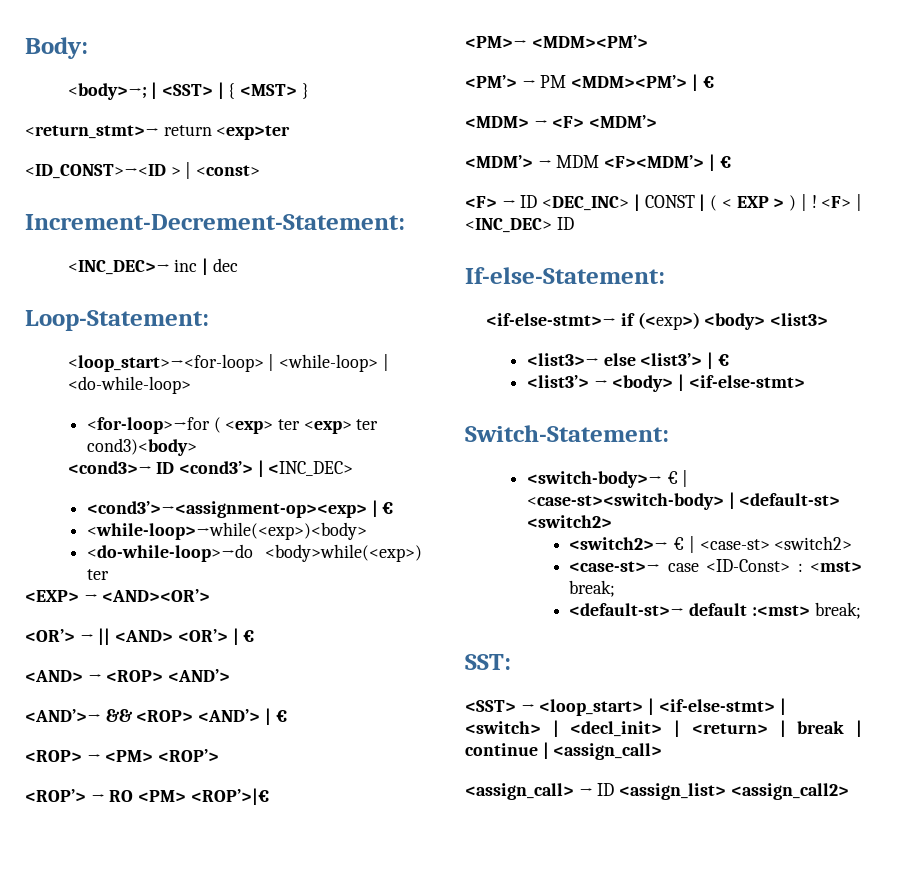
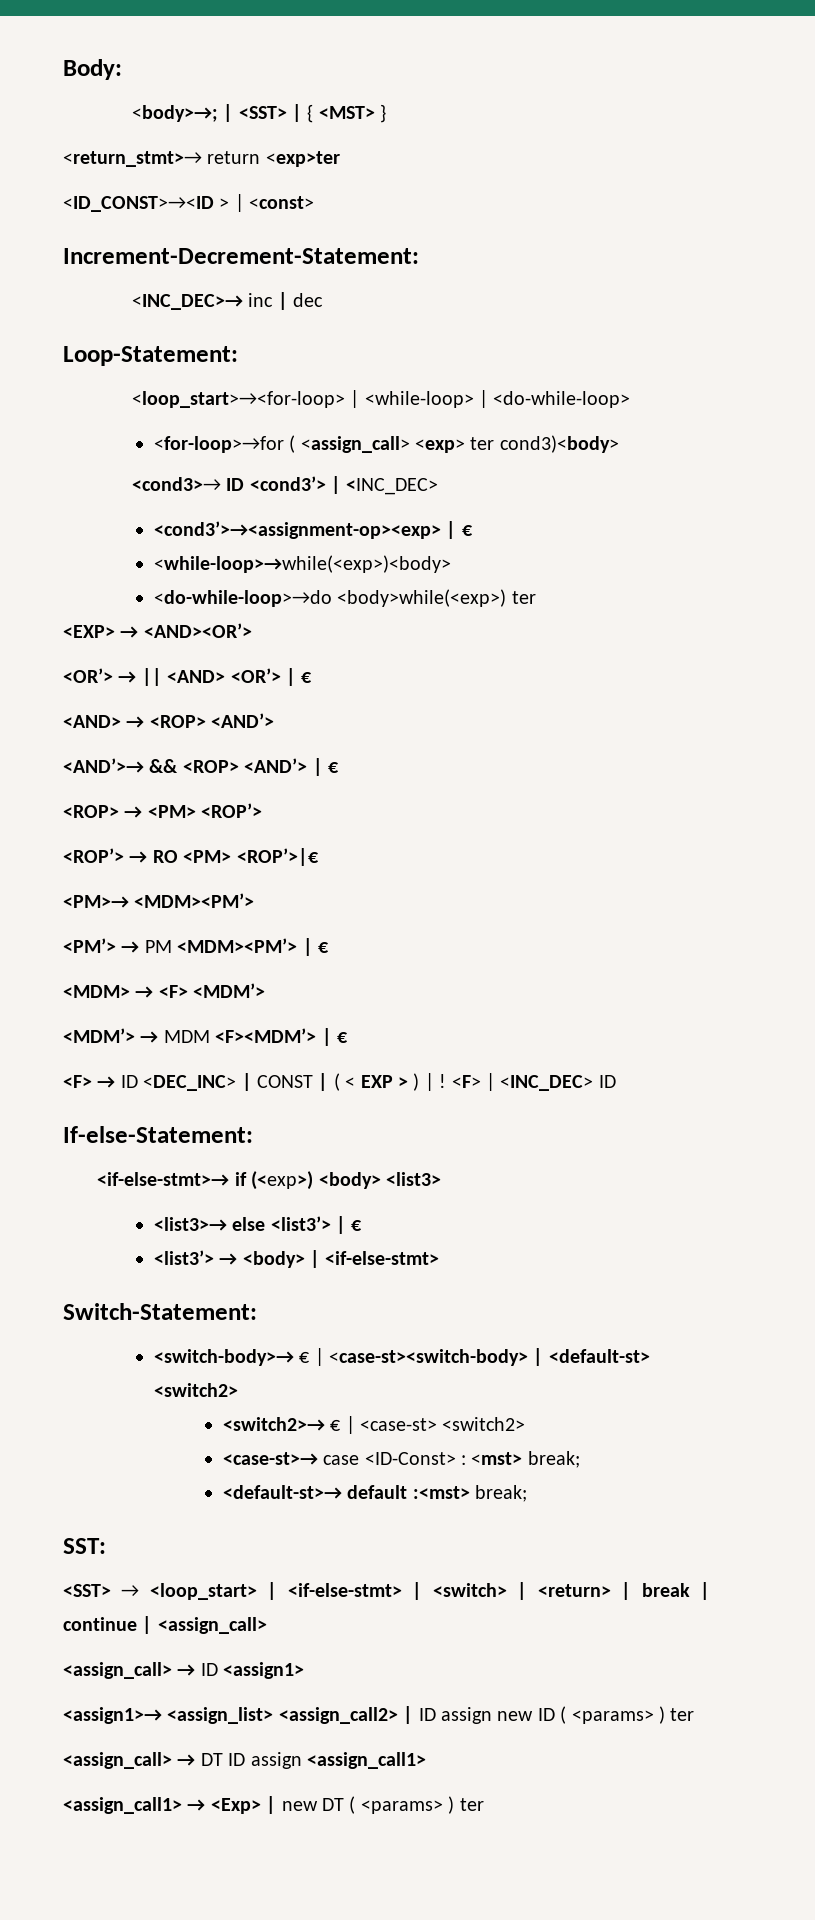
- <for-loop>→for ( <exp> ter <exp> ter cond3)<body>
+ <for-loop>→for ( <assign_call> <exp> ter cond3)<body>
- <SST> → <loop_start> | <if-else-stmt> | <switch> | <decl_init> | <return> | break | continue | <assign_call>
+ <SST> → <loop_start> | <if-else-stmt> | <switch> | <return> | break | continue | <assign_call>
- <assign_call> → ID <assign_list> <assign_call2>
+ <assign_call> → ID <assign1>
+ <assign1>→ <assign_list> <assign_call2> | ID assign new ID ( <params> ) ter
+ <assign_call> → DT ID assign <assign_call1>
+ <assign_call1> → <Exp> | new DT ( <params> ) ter

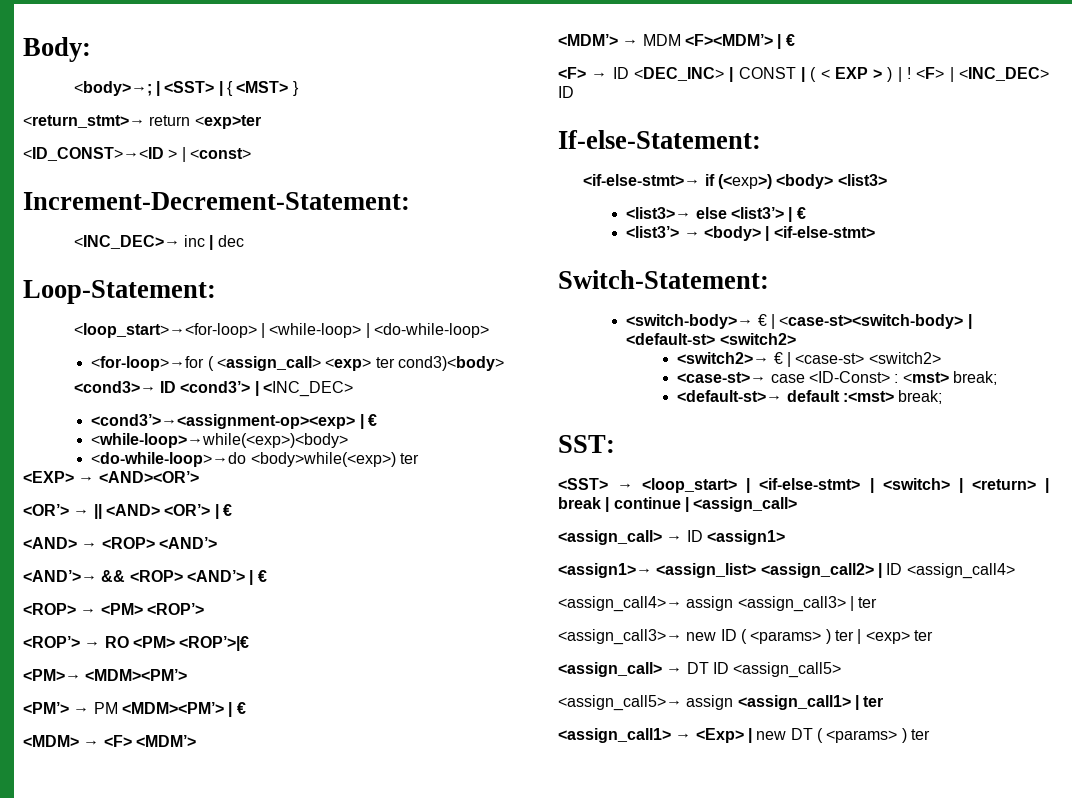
- <assign1>→ <assign_list> <assign_call2> | ID assign new ID ( <params> ) ter
+ <assign1>→ <assign_list> <assign_call2> | ID <assign_call4>
+ <assign_call4>→ assign <assign_call3> | ter
+ <assign_call3>→ new ID ( <params> ) ter | <exp> ter
- <assign_call> → DT ID assign <assign_call1>
+ <assign_call> → DT ID <assign_call5>
+ <assign_call5>→ assign <assign_call1> | ter

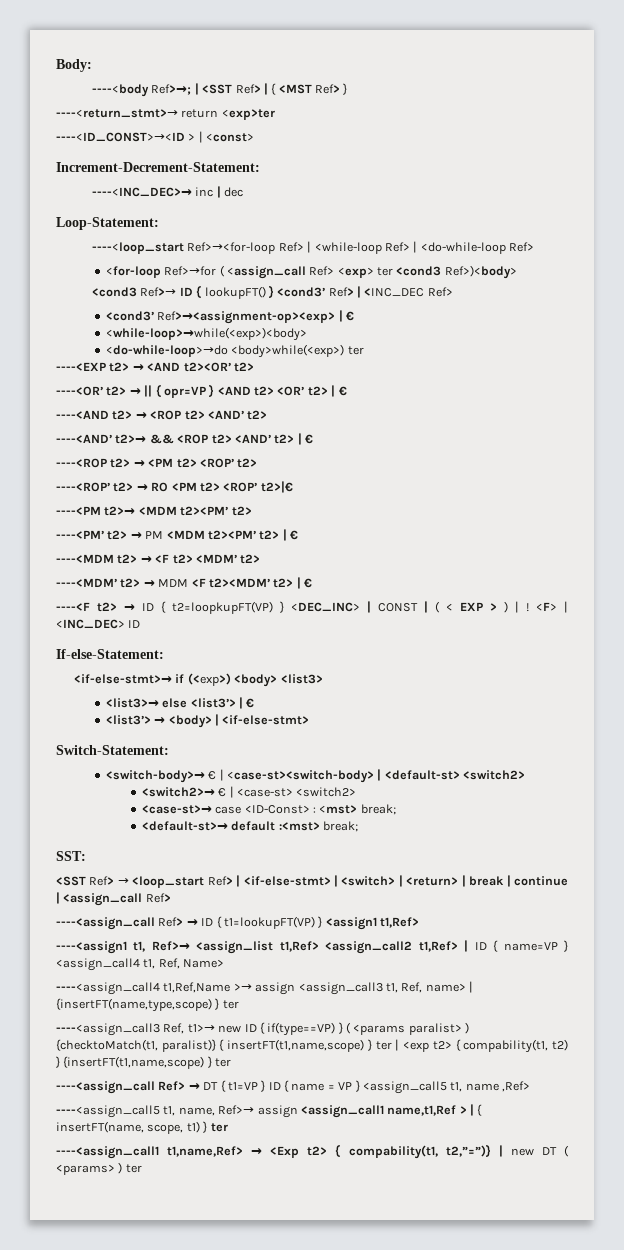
- <body>→; | <SST> | { <MST> }
+ ----<body Ref>→; | <SST Ref> | { <MST Ref> }
- <return_stmt>→ return <exp>ter
+ ----<return_stmt>→ return <exp>ter
- <ID_CONST>→<ID > | <const>
+ ----<ID_CONST>→<ID > | <const>
- <INC_DEC>→ inc | dec
+ ----<INC_DEC>→ inc | dec
- <loop_start>→<for-loop> | <while-loop> | <do-while-loop>
- <for-loop>→for ( <assign_call> <exp> ter cond3)<body>
- <cond3>→ ID <cond3’> | <INC_DEC>
- <cond3’>→<assignment-op><exp> | €
+ ----<loop_start Ref>→<for-loop Ref> | <while-loop Ref> | <do-while-loop Ref>
+ <for-loop Ref>→for ( <assign_call Ref> <exp> ter <cond3 Ref>)<body>
+ <cond3 Ref>→ ID { lookupFT() } <cond3’ Ref> | <INC_DEC Ref>
+ <cond3’ Ref>→<assignment-op><exp> | €
- <EXP> → <AND><OR’>
- <OR’> → || <AND> <OR’> | €
- <AND> → <ROP> <AND’>
- <AND’>→ && <ROP> <AND’> | €
- <ROP> → <PM> <ROP’>
- <ROP’> → RO <PM> <ROP’>|€
- <PM>→ <MDM><PM’>
- <PM’> → PM <MDM><PM’> | €
- <MDM> → <F> <MDM’>
- <MDM’> → MDM <F><MDM’> | €
- <F> → ID <DEC_INC> | CONST | ( < EXP > ) | !
+ ----<EXP t2> → <AND t2><OR’ t2>
+ ----<OR’ t2> → || { opr=VP } <AND t2> <OR’ t2> | €
+ ----<AND t2> → <ROP t2> <AND’ t2>
+ ----<AND’ t2>→ && <ROP t2> <AND’ t2> | €
+ ----<ROP t2> → <PM t2> <ROP’ t2>
+ ----<ROP’ t2> → RO <PM t2> <ROP’ t2>|€
+ ----<PM t2>→ <MDM t2><PM’ t2>
+ ----<PM’ t2> → PM <MDM t2><PM’ t2> | €
+ ----<MDM t2> → <F t2> <MDM’ t2>
+ ----<MDM’ t2> → MDM <F t2><MDM’ t2> | €
+ ----<F t2> → ID { t2=loopkupFT(VP) } <DEC_INC> | CONST | ( < EXP > ) | !
- <SST> → <loop_start> | <if-else-stmt> | <switch> | <return> | break | continue | <assign_call>
- <assign_call> → ID <assign1>
- <assign1>→ <assign_list> <assign_call2> | ID <assign_call4>
- <assign_call4>→ assign <assign_call3> | ter
- <assign_call3>→ new ID ( <params> ) ter | <exp> ter
- <assign_call> → DT ID <assign_call5>
- <assign_call5>→ assign <assign_call1> | ter
- <assign_call1> → <Exp> | new DT ( <params> ) ter
+ <SST Ref> → <loop_start Ref> | <if-else-stmt> | <switch> | <return> | break | continue | <assign_call Ref>
+ ----<assign_call Ref> → ID { t1=lookupFT(VP) } <assign1 t1,Ref>
+ ----<assign1 t1, Ref>→ <assign_list t1,Ref> <assign_call2 t1,Ref> | ID { name=VP } <assign_call4 t1, Ref, Name>
+ ----<assign_call4 t1,Ref,Name >→ assign <assign_call3 t1, Ref, name> | {insertFT(name,type,scope) } ter
+ ----<assign_call3 Ref, t1>→ new ID { if(type==VP) } ( <params paralist> ) {checktoMatch(t1, paralist)} { insertFT(t1,name,scope) } ter | <exp t2> { compability(t1, t2) } {insertFT(t1,name,scope) } ter
+ ----<assign_call Ref> → DT { t1=VP } ID { name = VP } <assign_call5 t1, name ,Ref>
+ ----<assign_call5 t1, name, Ref>→ assign <assign_call1 name,t1,Ref > | { insertFT(name, scope, t1) } ter
+ ----<assign_call1 t1,name,Ref> → <Exp t2> { compability(t1, t2,”=”)} | new DT ( <params> ) ter

